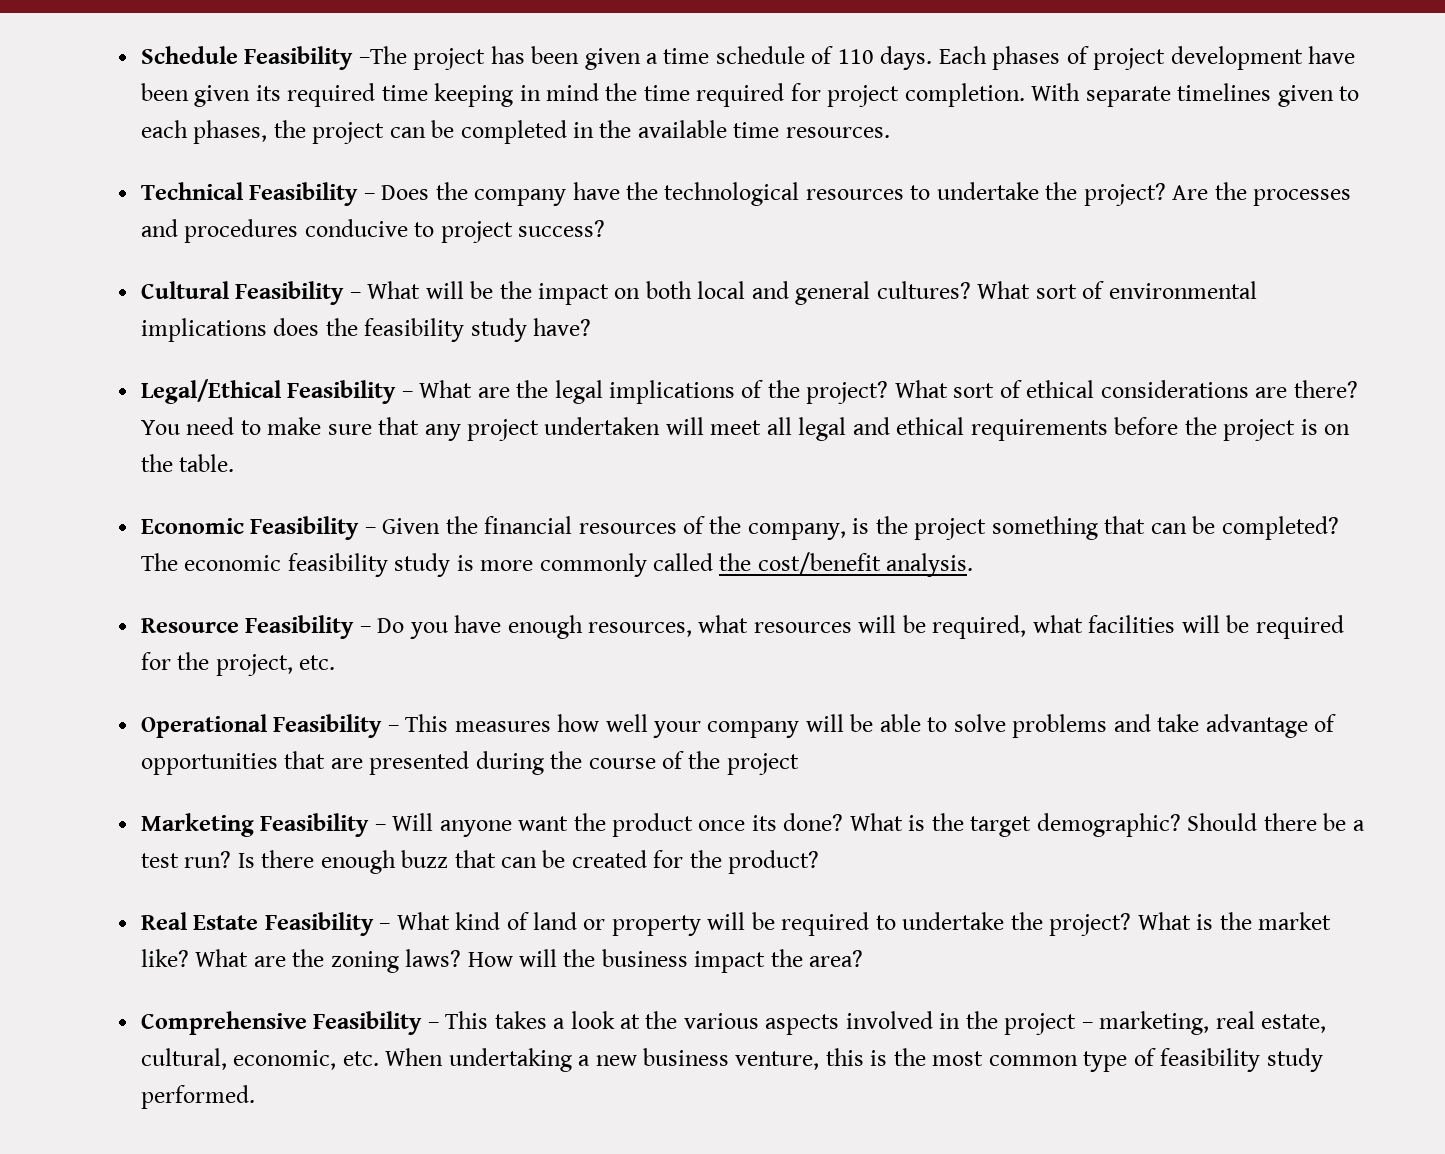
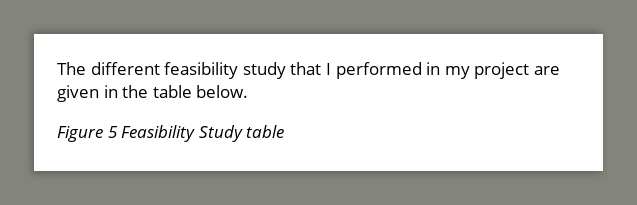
- Schedule Feasibility –The project has been given a time schedule of 110 days. Each phases of project development have been given its required time keeping in mind the time required for project completion. With separate timelines given to each phases, the project can be completed in the available time resources.
- Technical Feasibility – Does the company have the technological resources to undertake the project? Are the processes and procedures conducive to project success?
- Cultural Feasibility – What will be the impact on both local and general cultures? What sort of environmental implications does the feasibility study have?
- Legal/Ethical Feasibility – What are the legal implications of the project? What sort of ethical considerations are there? You need to make sure that any project undertaken will meet all legal and ethical requirements before the project is on the table.
- Economic Feasibility – Given the financial resources of the company, is the project something that can be completed? The economic feasibility study is more commonly called the cost/benefit analysis.
- Resource Feasibility – Do you have enough resources, what resources will be required, what facilities will be required for the project, etc.
- Operational Feasibility – This measures how well your company will be able to solve problems and take advantage of opportunities that are presented during the course of the project
- Marketing Feasibility – Will anyone want the product once its done? What is the target demographic? Should there be a test run? Is there enough buzz that can be created for the product?
- Real Estate Feasibility – What kind of land or property will be required to undertake the project? What is the market like? What are the zoning laws? How will the business impact the area?
- Comprehensive Feasibility – This takes a look at the various aspects involved in the project – marketing, real estate, cultural, economic, etc. When undertaking a new business venture, this is the most common type of feasibility study performed.
+ The different feasibility study that I performed in my project are given in the table below.
+ Figure 5 Feasibility Study table

